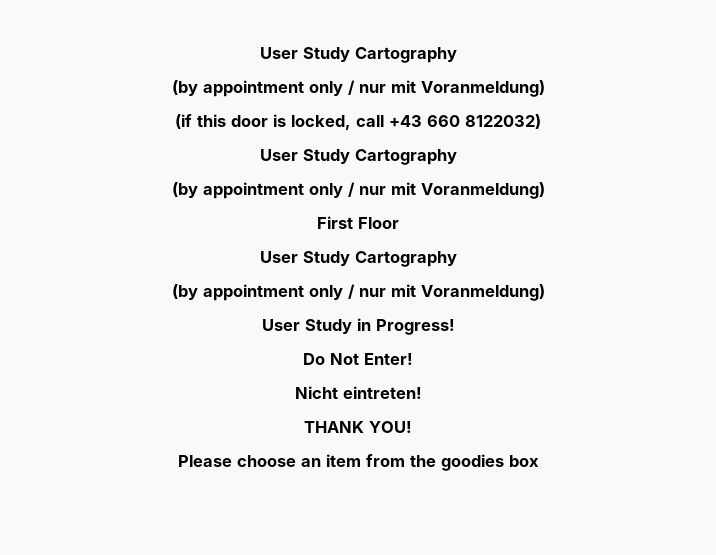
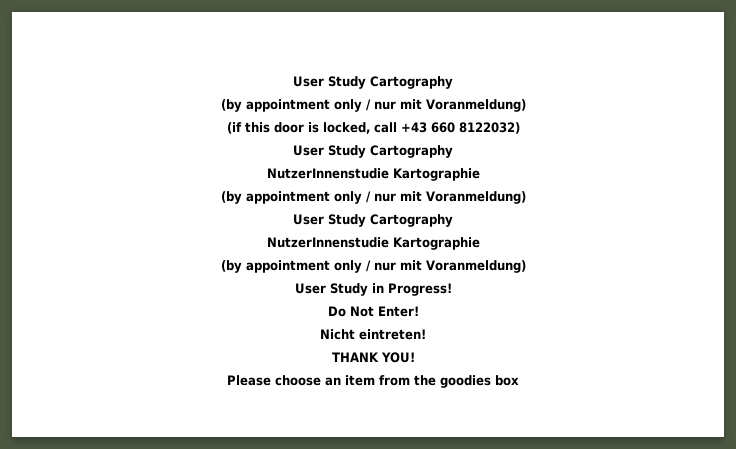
  (if this door is locked, call +43 660 8122032)
  User Study Cartography
+ NutzerInnenstudie Kartographie
  (by appointment only / nur mit Voranmeldung)
- First Floor
  User Study Cartography
+ NutzerInnenstudie Kartographie

